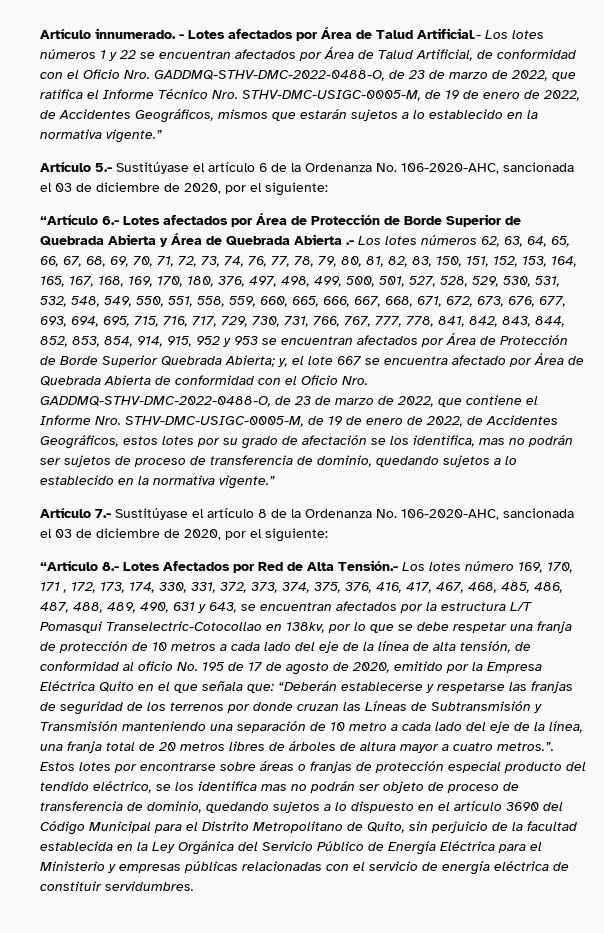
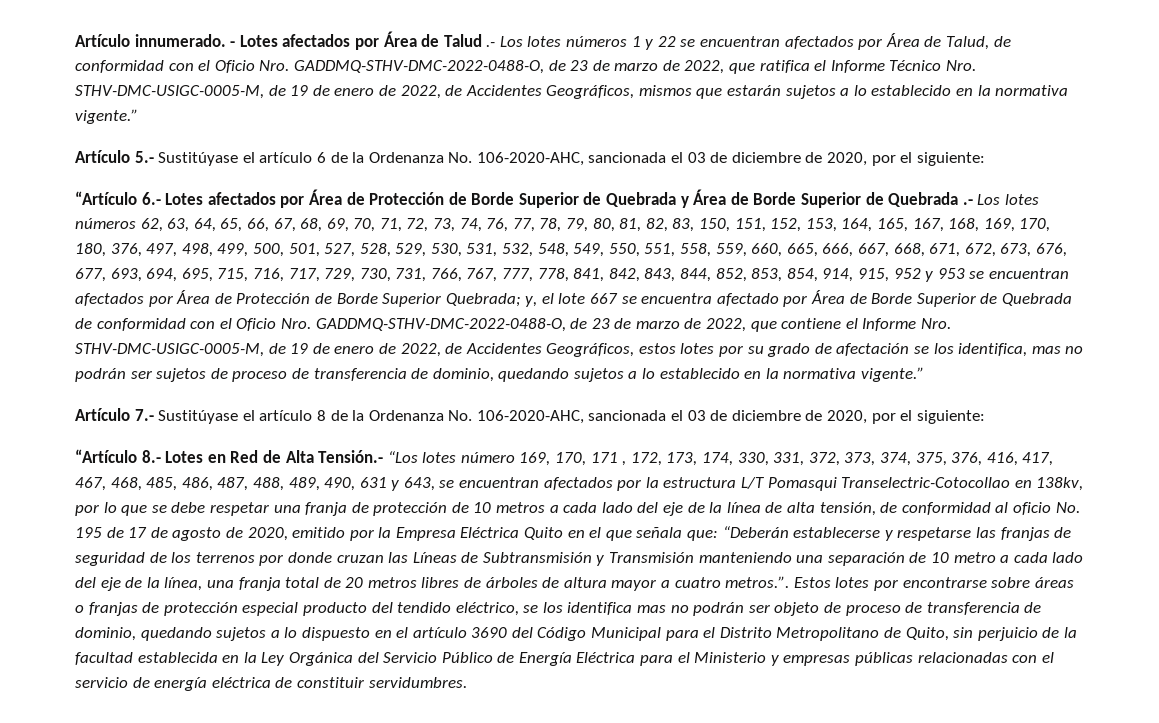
- - Lotes afectados por Área de Talud Artificial.- Los lotes números 1 y 22 se encuentran afectados por Área de Talud Artificial, de conformidad con el Oficio Nro. GADDMQ-STHV-DMC-2022-0488-O, de 23 de marzo de 2022, que ratifica el Informe Técnico Nro. STHV-DMC-USIGC-0005-M, de 19 de enero de 2022, de Accidentes Geográficos, mismos que estarán sujetos a lo establecido en la normativa vigente.”
+ - Lotes afectados por Área de Talud .- Los lotes números 1 y 22 se encuentran afectados por Área de Talud, de conformidad con el Oficio Nro. GADDMQ-STHV-DMC-2022-0488-O, de 23 de marzo de 2022, que ratifica el Informe Técnico Nro. STHV-DMC-USIGC-0005-M, de 19 de enero de 2022, de Accidentes Geográficos, mismos que estarán sujetos a lo establecido en la normativa vigente.”
- “Artículo 6.- Lotes afectados por Área de Protección de Borde Superior de Quebrada Abierta y Área de Quebrada Abierta .- Los lotes números 62, 63, 64, 65, 66, 67, 68, 69, 70, 71, 72, 73, 74, 76, 77, 78, 79, 80, 81, 82, 83, 150, 151, 152, 153, 164, 165, 167, 168, 169, 170, 180, 376, 497, 498, 499, 500, 501, 527, 528, 529, 530, 531, 532, 548, 549, 550, 551, 558, 559, 660, 665, 666, 667, 668, 671, 672, 673, 676, 677, 693, 694, 695, 715, 716, 717, 729, 730, 731, 766, 767, 777, 778, 841, 842, 843, 844, 852, 853, 854, 914, 915, 952 y 953 se encuentran afectados por Área de Protección de Borde Superior Quebrada Abierta;
+ “Artículo 6.- Lotes afectados por Área de Protección de Borde Superior de Quebrada y Área de Borde Superior de Quebrada .- Los lotes números 62, 63, 64, 65, 66, 67, 68, 69, 70, 71, 72, 73, 74, 76, 77, 78, 79, 80, 81, 82, 83, 150, 151, 152, 153, 164, 165, 167, 168, 169, 170, 180, 376, 497, 498, 499, 500, 501, 527, 528, 529, 530, 531, 532, 548, 549, 550, 551, 558, 559, 660, 665, 666, 667, 668, 671, 672, 673, 676, 677, 693, 694, 695, 715, 716, 717, 729, 730, 731, 766, 767, 777, 778, 841, 842, 843, 844, 852, 853, 854, 914, 915, 952 y 953 se encuentran afectados por Área de Protección de Borde Superior Quebrada;
- y, el lote 667 se encuentra afectado por Área de Quebrada Abierta de conformidad con el Oficio Nro. GADDMQ-STHV-DMC-2022-0488-O, de 23 de marzo de 2022, que contiene el Informe Nro. STHV-DMC-USIGC-0005-M, de 19 de enero de 2022, de Accidentes Geográficos, estos lotes por su grado de afectación se los identifica, mas no podrán ser sujetos de proceso de transferencia de dominio, quedando sujetos a lo establecido en la normativa vigente.”
+ y, el lote 667 se encuentra afectado por Área de Borde Superior de Quebrada de conformidad con el Oficio Nro. GADDMQ-STHV-DMC-2022-0488-O, de 23 de marzo de 2022, que contiene el Informe Nro. STHV-DMC-USIGC-0005-M, de 19 de enero de 2022, de Accidentes Geográficos, estos lotes por su grado de afectación se los identifica, mas no podrán ser sujetos de proceso de transferencia de dominio, quedando sujetos a lo establecido en la normativa vigente.”
- “Artículo 8.- Lotes Afectados por Red de Alta Tensión.- Los lotes número 169, 170, 171 , 172, 173, 174, 330, 331, 372, 373, 374, 375, 376, 416, 417, 467, 468, 485, 486, 487, 488, 489, 490, 631 y 643, se encuentran afectados por la estructura L/T Pomasqui Transelectric-Cotocollao en 138kv, por lo que se debe respetar una franja de protección de 10 metros a cada lado del eje de la línea de alta tensión, de conformidad al oficio No. 195 de 17 de agosto de 2020, emitido por la Empresa Eléctrica Quito en el que señala que:
+ “Artículo 8.- Lotes en Red de Alta Tensión.- “Los lotes número 169, 170, 171 , 172, 173, 174, 330, 331, 372, 373, 374, 375, 376, 416, 417, 467, 468, 485, 486, 487, 488, 489, 490, 631 y 643, se encuentran afectados por la estructura L/T Pomasqui Transelectric-Cotocollao en 138kv, por lo que se debe respetar una franja de protección de 10 metros a cada lado del eje de la línea de alta tensión, de conformidad al oficio No. 195 de 17 de agosto de 2020, emitido por la Empresa Eléctrica Quito en el que señala que:

